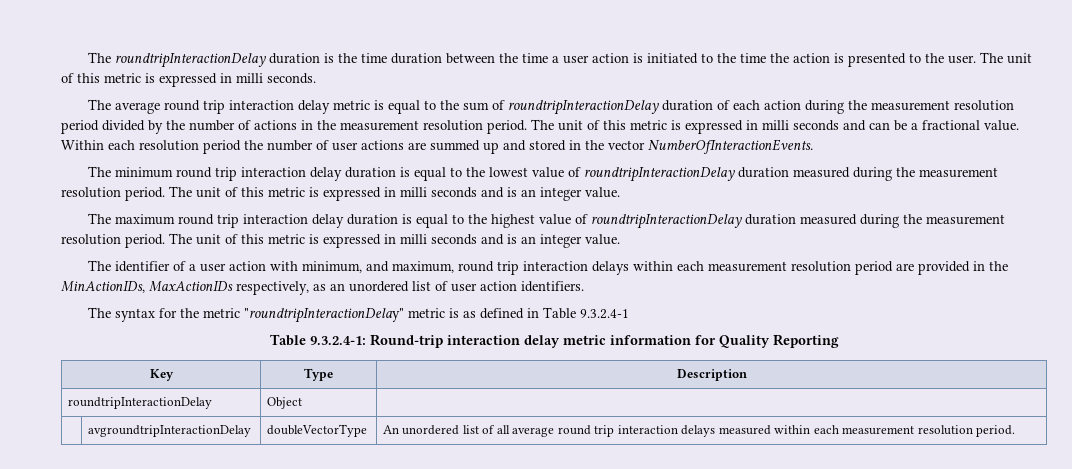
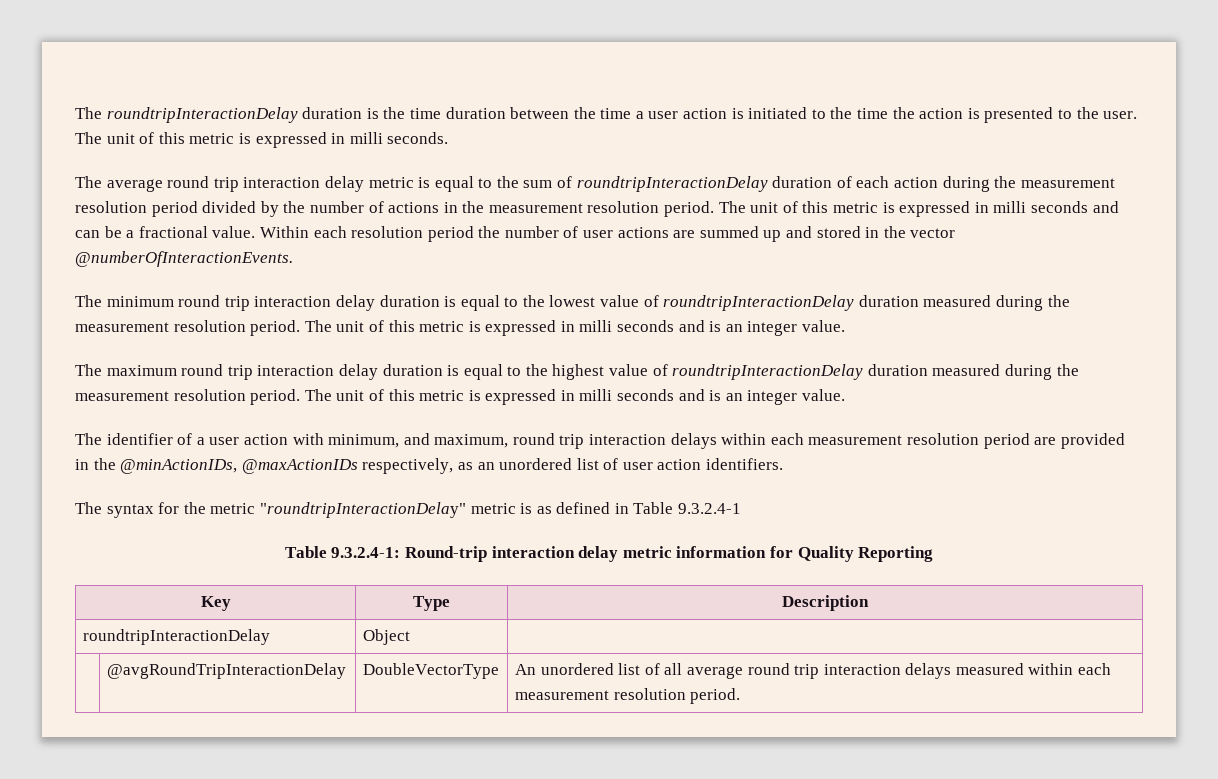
- Within each resolution period the number of user actions are summed up and stored in the vector NumberOfInteractionEvents.
+ Within each resolution period the number of user actions are summed up and stored in the vector @numberOfInteractionEvents.
- The identifier of a user action with minimum, and maximum, round trip interaction delays within each measurement resolution period are provided in the MinActionIDs, MaxActionIDs respectively, as an unordered list of user action identifiers.
+ The identifier of a user action with minimum, and maximum, round trip interaction delays within each measurement resolution period are provided in the @minActionIDs, @maxActionIDs respectively, as an unordered list of user action identifiers.
- | avgroundtripInteractionDelay | doubleVectorType | An unordered list of all average round trip interaction delays measured within each measurement resolution period.
+ | @avgRoundTripInteractionDelay | DoubleVectorType | An unordered list of all average round trip interaction delays measured within each measurement resolution period.

